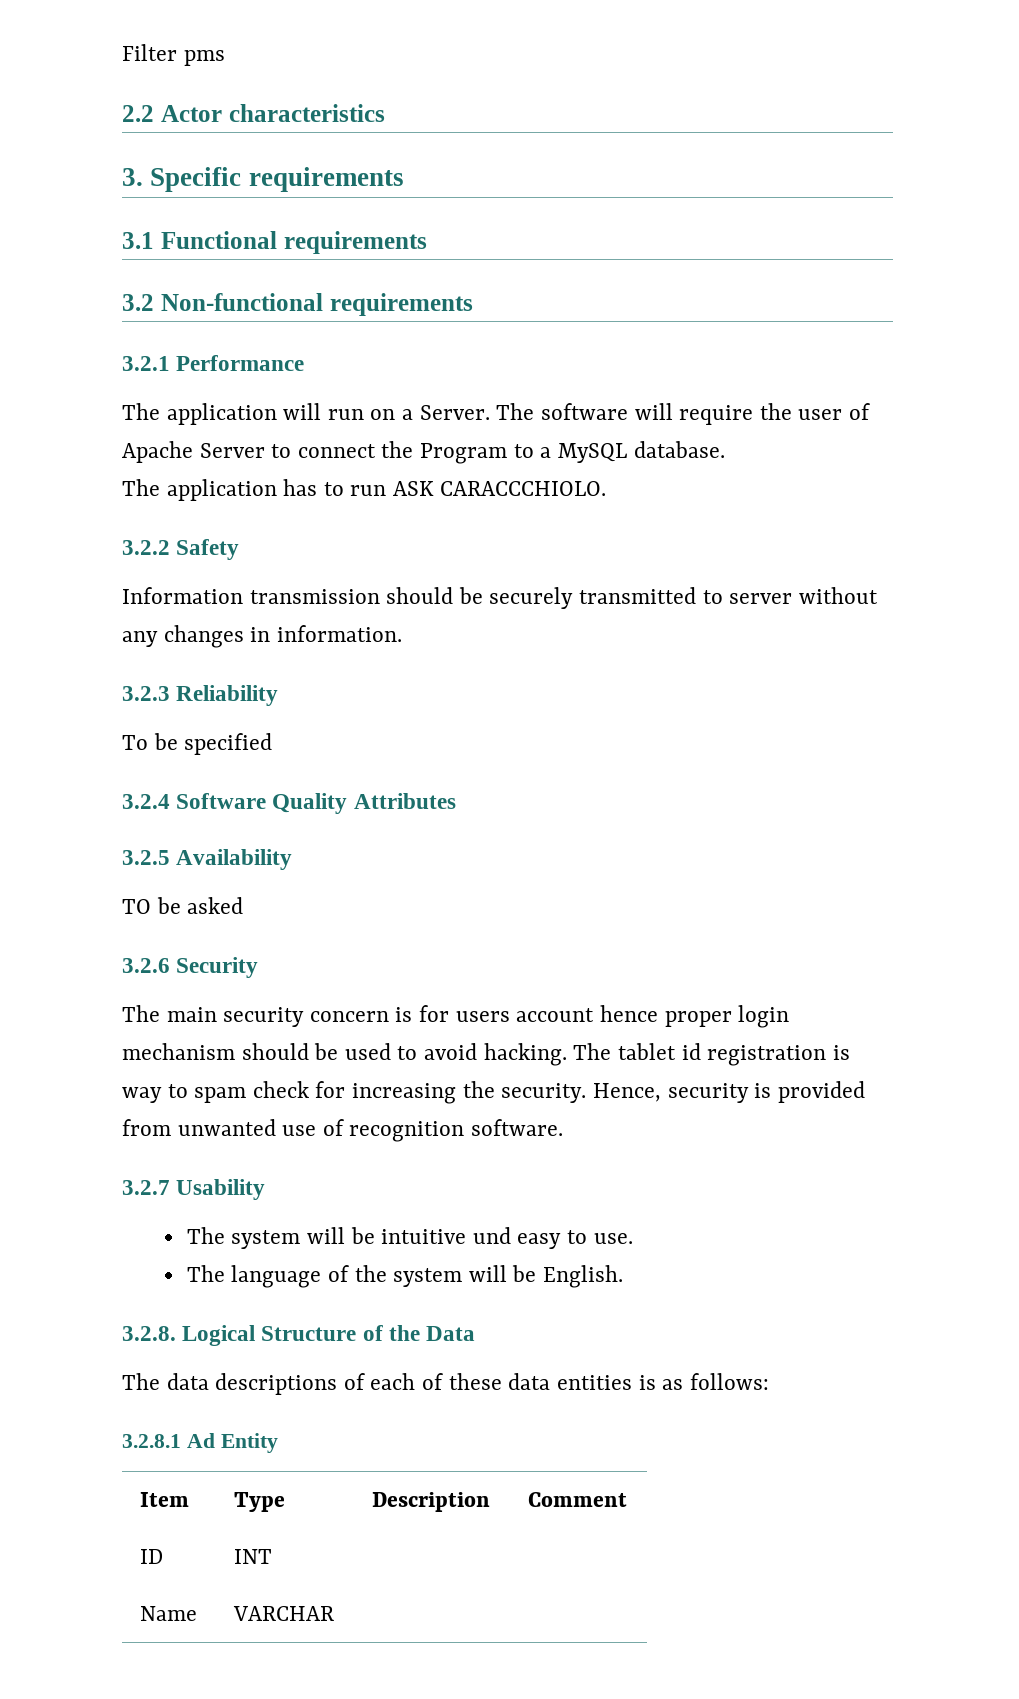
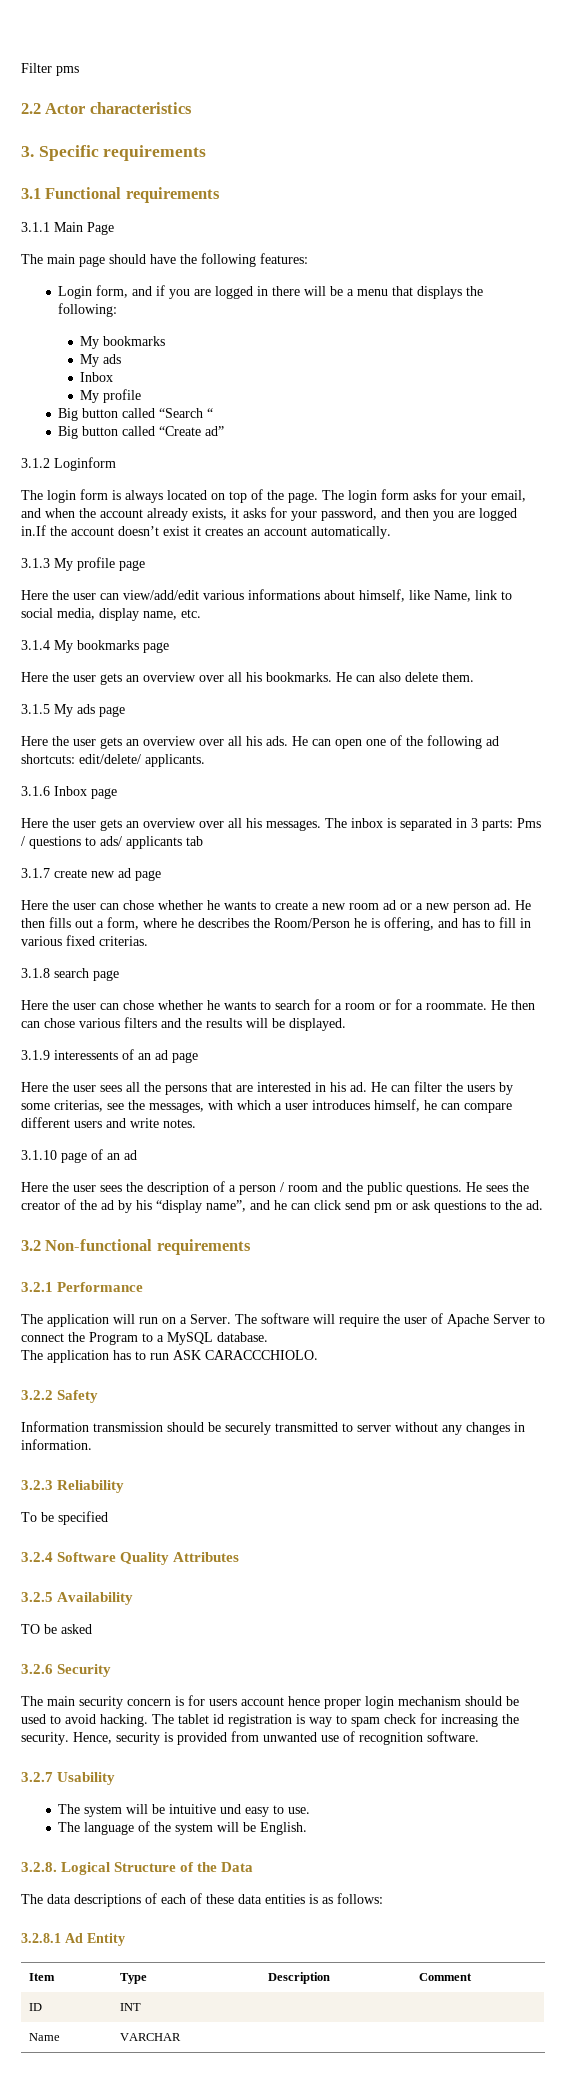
+ 3.1.1 Main Page
+ The main page should have the following features:
+ Login form, and if you are logged in there will be a menu that displays the following:
+ My bookmarks
+ My ads
+ Inbox
+ My profile
+ Big button called “Search “
+ Big button called “Create ad”
+ 3.1.2 Loginform
+ The login form is always located on top of the page. The login form asks for your email, and when the account already exists, it asks for your password, and then you are logged in.If the account doesn’t exist it creates an account automatically.
+ 3.1.3 My profile page
+ Here the user can view/add/edit various informations about himself, like Name, link to social media, display name, etc.
+ 3.1.4 My bookmarks page
+ Here the user gets an overview over all his bookmarks. He can also delete them.
+ 3.1.5 My ads page
+ Here the user gets an overview over all his ads. He can open one of the following ad shortcuts: edit/delete/ applicants.
+ 3.1.6 Inbox page
+ Here the user gets an overview over all his messages. The inbox is separated in 3 parts: Pms / questions to ads/ applicants tab
+ 3.1.7 create new ad page
+ Here the user can chose whether he wants to create a new room ad or a new person ad. He then fills out a form, where he describes the Room/Person he is offering, and has to fill in various fixed criterias.
+ 3.1.8 search page
+ Here the user can chose whether he wants to search for a room or for a roommate. He then can chose various filters and the results will be displayed.
+ 3.1.9 interessents of an ad page
+ Here the user sees all the persons that are interested in his ad. He can filter the users by some criterias, see the messages, with which a user introduces himself, he can compare different users and write notes.
+ 3.1.10 page of an ad
+ Here the user sees the description of a person / room and the public questions. He sees the creator of the ad by his “display name”, and he can click send pm or ask questions to the ad.

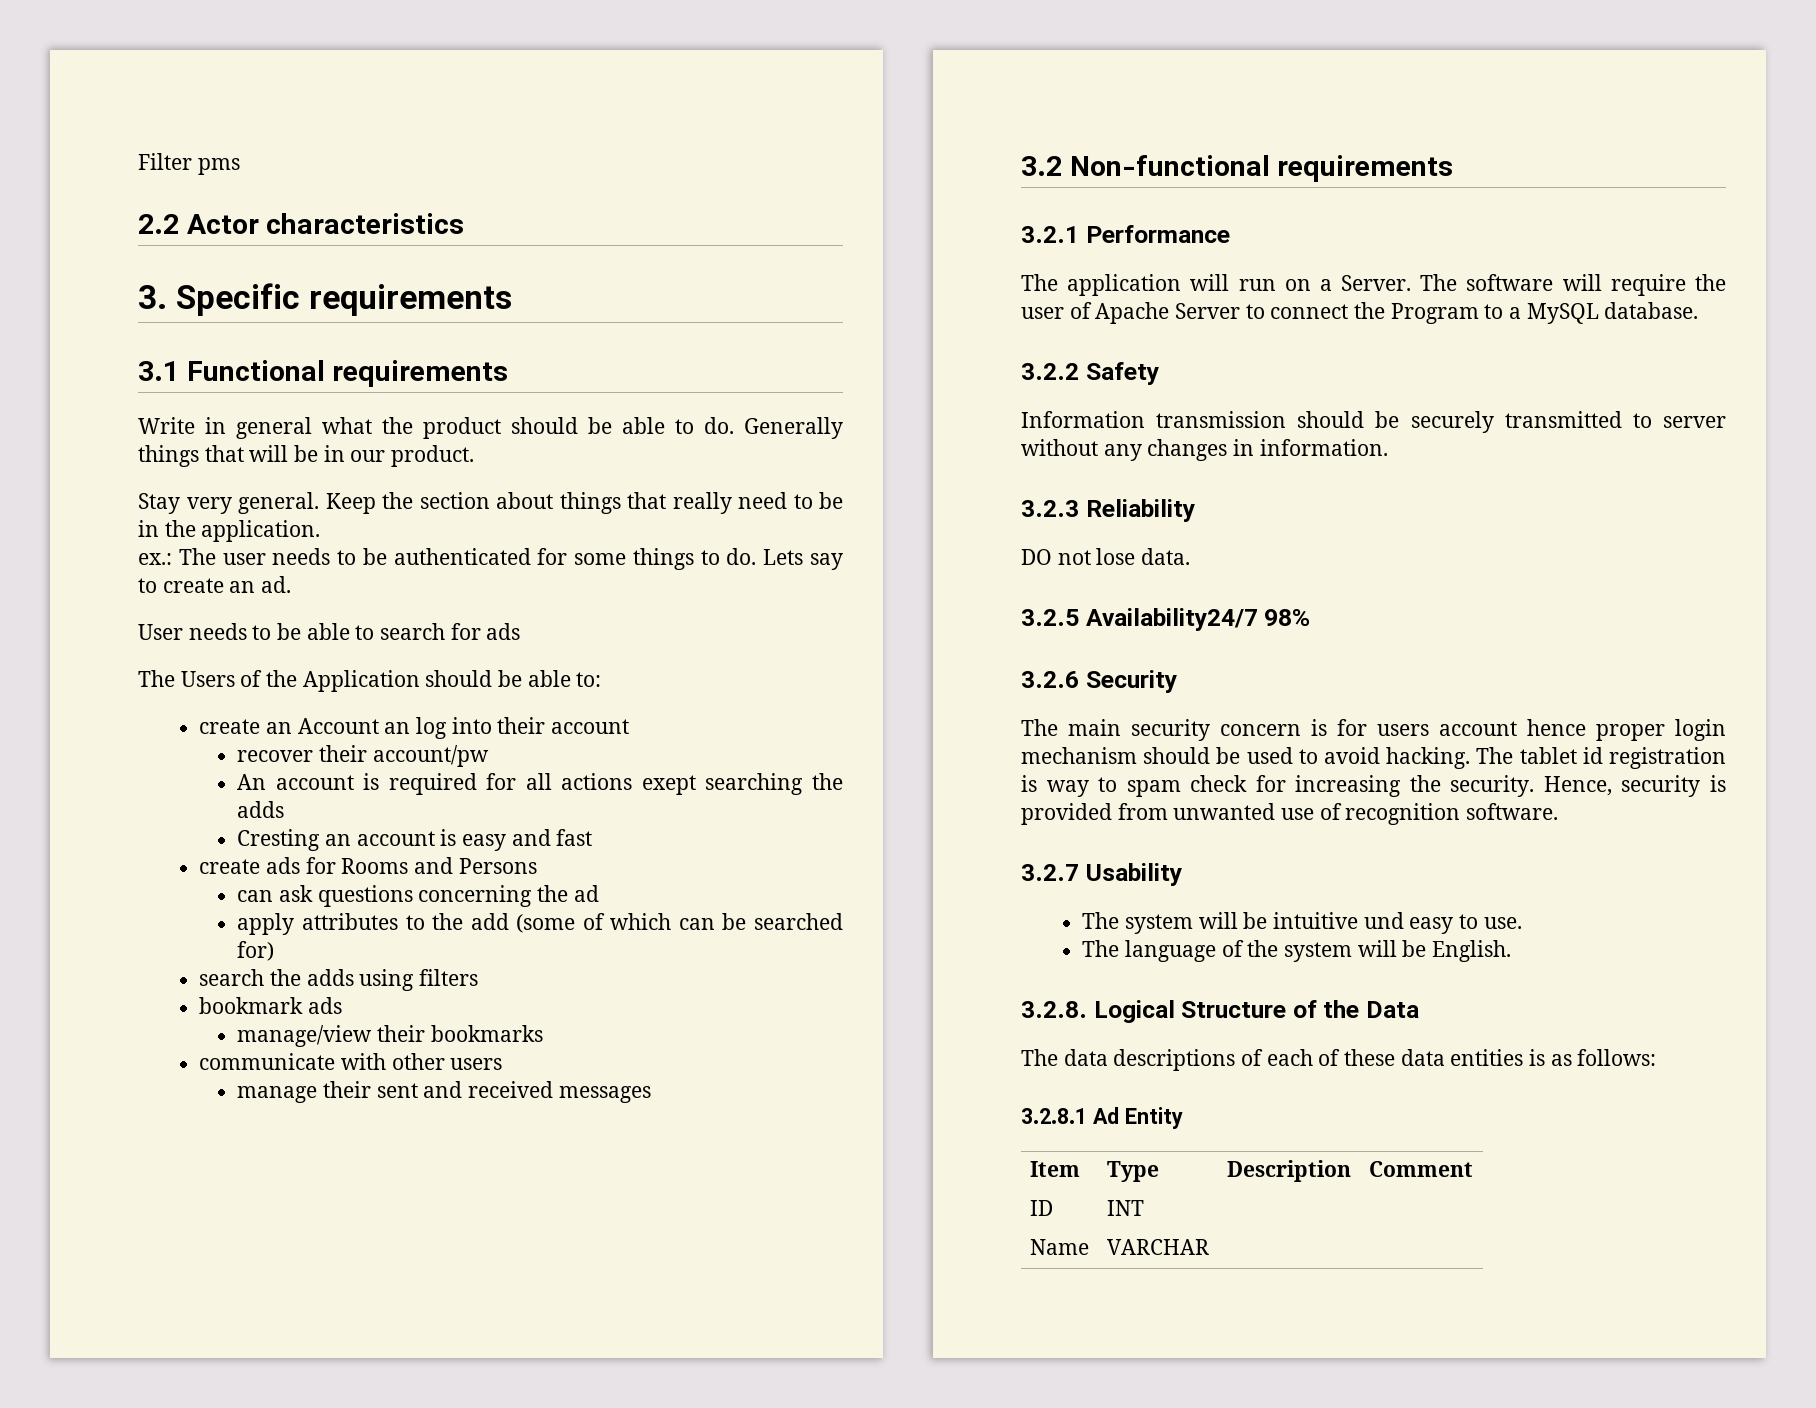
- 3.1.1 Main Page
- The main page should have the following features:
- Login form, and if you are logged in there will be a menu that displays the following:
- My bookmarks
- My ads
- Inbox
- My profile
- Big button called “Search “
- Big button called “Create ad”
- 3.1.2 Loginform
- The login form is always located on top of the page. The login form asks for your email, and when the account already exists, it asks for your password, and then you are logged in.If the account doesn’t exist it creates an account automatically.
- 3.1.3 My profile page
- Here the user can view/add/edit various informations about himself, like Name, link to social media, display name, etc.
- 3.1.4 My bookmarks page
- Here the user gets an overview over all his bookmarks. He can also delete them.
- 3.1.5 My ads page
- Here the user gets an overview over all his ads. He can open one of the following ad shortcuts: edit/delete/ applicants.
- 3.1.6 Inbox page
- Here the user gets an overview over all his messages. The inbox is separated in 3 parts: Pms / questions to ads/ applicants tab
- 3.1.7 create new ad page
- Here the user can chose whether he wants to create a new room ad or a new person ad. He then fills out a form, where he describes the Room/Person he is offering, and has to fill in various fixed criterias.
- 3.1.8 search page
- Here the user can chose whether he wants to search for a room or for a roommate. He then can chose various filters and the results will be displayed.
- 3.1.9 interessents of an ad page
- Here the user sees all the persons that are interested in his ad. He can filter the users by some criterias, see the messages, with which a user introduces himself, he can compare different users and write notes.
- 3.1.10 page of an ad
- Here the user sees the description of a person / room and the public questions. He sees the creator of the ad by his “display name”, and he can click send pm or ask questions to the ad.
+ Write in general what the product should be able to do. Generally things that will be in our product.
+ Stay very general. Keep the section about things that really need to be in the application.
+ ex.: The user needs to be authenticated for some things to do. Lets say to create an ad.
+ User needs to be able to search for ads
+ The Users of the Application should be able to:
+ create an Account an log into their account
+ recover their account/pw
+ An account is required for all actions exept searching the adds
+ Cresting an account is easy and fast
+ create ads for Rooms and Persons
+ can ask questions concerning the ad
+ apply attributes to the add (some of which can be searched for)
+ search the adds using filters
+ bookmark ads
+ manage/view their bookmarks
+ communicate with other users
+ manage their sent and received messages
- The application has to run ASK CARACCCHIOLO.
- To be specified
- 3.2.4 Software Quality Attributes
- 3.2.5 Availability
- TO be asked
+ DO not lose data.
+ 3.2.5 Availability24/7 98%

